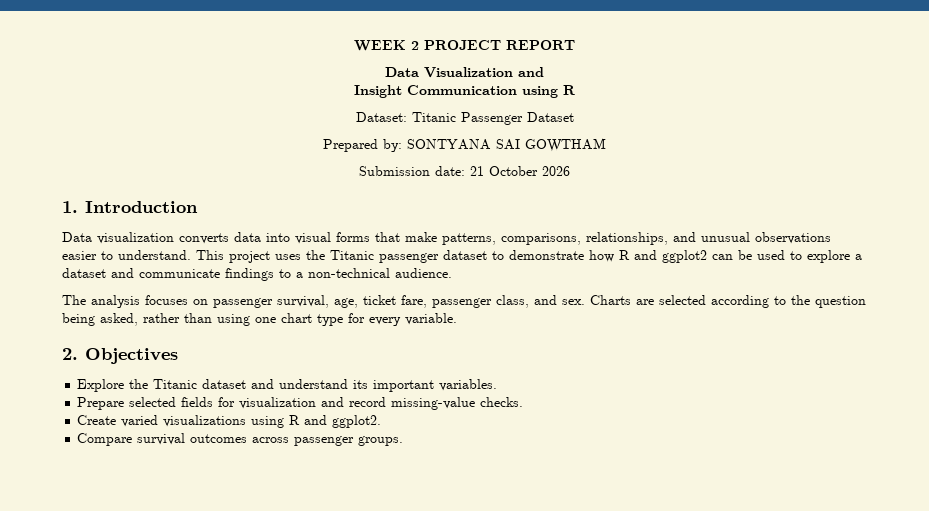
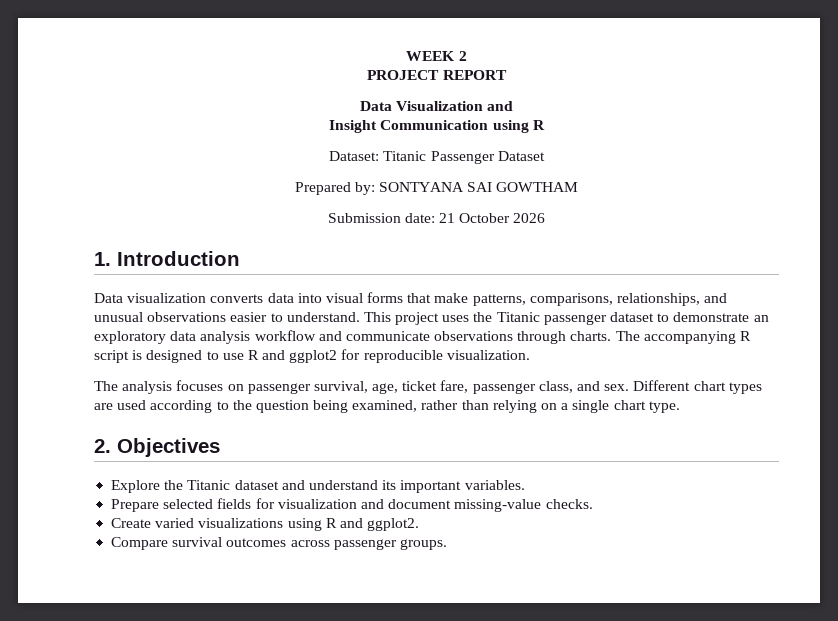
- WEEK 2 PROJECT REPORT
+ WEEK 2
+ PROJECT REPORT
- This project uses the Titanic passenger dataset to demonstrate how R and ggplot2 can be used to explore a dataset and communicate findings to a non-technical audience.
+ This project uses the Titanic passenger dataset to demonstrate an exploratory data analysis workflow and communicate observations through charts. The accompanying R script is designed to use R and ggplot2 for reproducible visualization.
- Charts are selected according to the question being asked, rather than using one chart type for every variable.
+ Different chart types are used according to the question being examined, rather than relying on a single chart type.
- Prepare selected fields for visualization and record missing-value checks.
+ Prepare selected fields for visualization and document missing-value checks.

